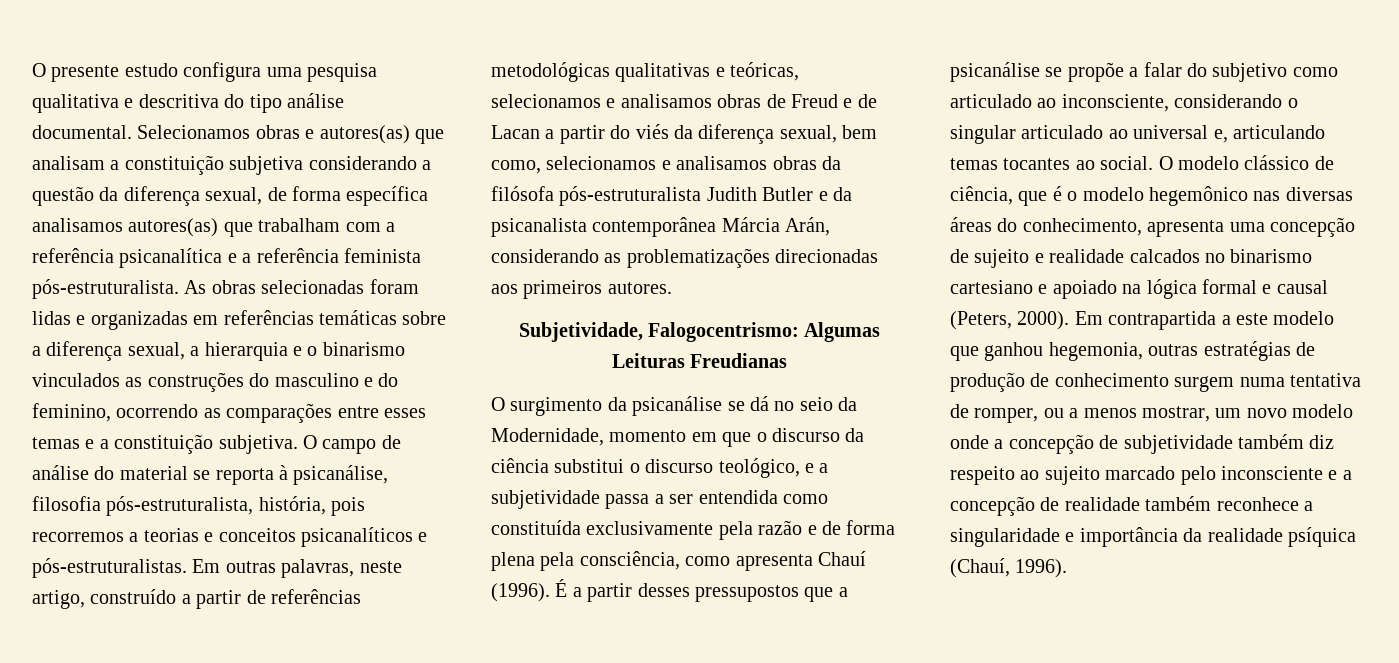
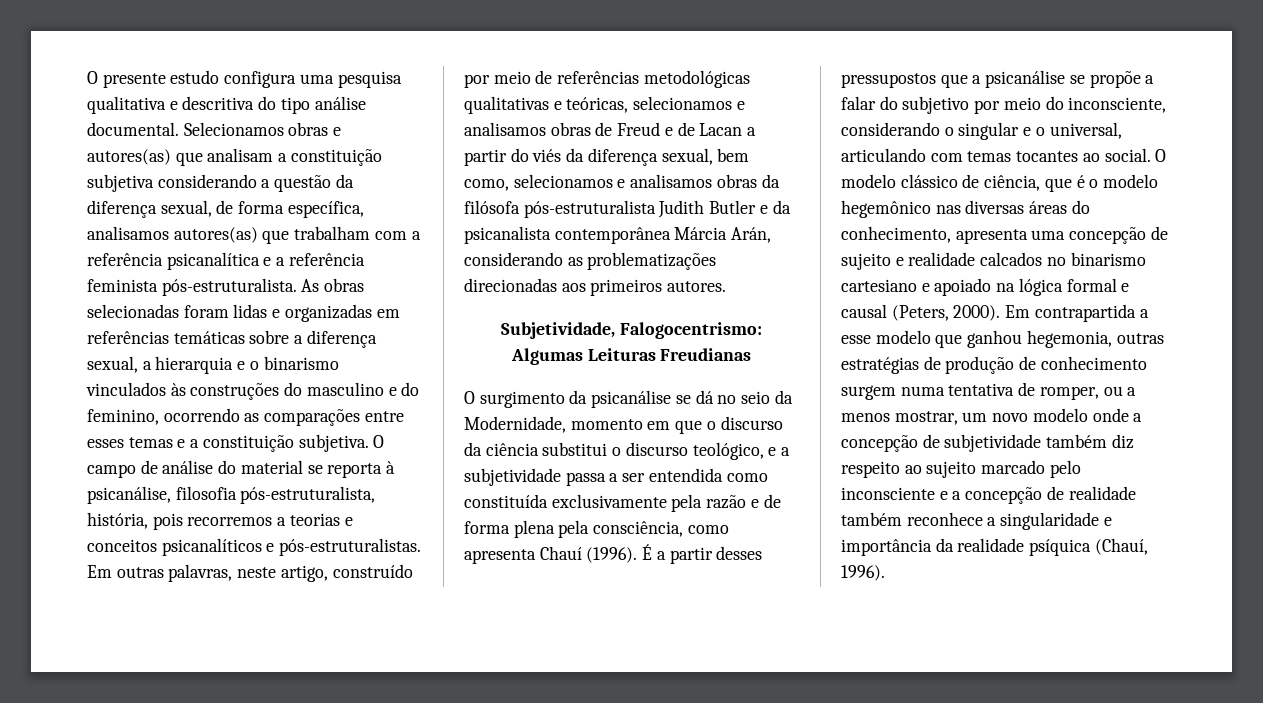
- Selecionamos obras e autores(as) que analisam a constituição subjetiva considerando a questão da diferença sexual, de forma específica analisamos autores(as) que trabalham com a referência psicanalítica e a referência feminista pós-estruturalista.
+ Selecionamos obras e autores(as) que analisam a constituição subjetiva considerando a questão da diferença sexual, de forma específica, analisamos autores(as) que trabalham com a referência psicanalítica e a referência feminista pós-estruturalista.
- As obras selecionadas foram lidas e organizadas em referências temáticas sobre a diferença sexual, a hierarquia e o binarismo vinculados as construções do masculino e do feminino, ocorrendo as comparações entre esses temas e a constituição subjetiva.
+ As obras selecionadas foram lidas e organizadas em referências temáticas sobre a diferença sexual, a hierarquia e o binarismo vinculados às construções do masculino e do feminino, ocorrendo as comparações entre esses temas e a constituição subjetiva.
- Em outras palavras, neste artigo, construído a partir de referências metodológicas qualitativas e teóricas, selecionamos e analisamos obras de Freud e de Lacan a partir do viés da diferença sexual, bem como, selecionamos e analisamos obras da filósofa pós-estruturalista Judith Butler e da psicanalista contemporânea Márcia Arán, considerando as problematizações direcionadas aos primeiros autores.
+ Em outras palavras, neste artigo, construído por meio de referências metodológicas qualitativas e teóricas, selecionamos e analisamos obras de Freud e de Lacan a partir do viés da diferença sexual, bem como, selecionamos e analisamos obras da filósofa pós-estruturalista Judith Butler e da psicanalista contemporânea Márcia Arán, considerando as problematizações direcionadas aos primeiros autores.
- É a partir desses pressupostos que a psicanálise se propõe a falar do subjetivo como articulado ao inconsciente, considerando o singular articulado ao universal e, articulando temas tocantes ao social.
+ É a partir desses pressupostos que a psicanálise se propõe a falar do subjetivo por meio do inconsciente, considerando o singular e o universal, articulando com temas tocantes ao social.
- Em contrapartida a este modelo que ganhou hegemonia, outras estratégias de produção de conhecimento surgem numa tentativa de romper, ou a menos mostrar, um novo modelo onde a concepção de subjetividade também diz respeito ao sujeito marcado pelo inconsciente e a concepção de realidade também reconhece a singularidade e importância da realidade psíquica (Chauí, 1996).
+ Em contrapartida a esse modelo que ganhou hegemonia, outras estratégias de produção de conhecimento surgem numa tentativa de romper, ou a menos mostrar, um novo modelo onde a concepção de subjetividade também diz respeito ao sujeito marcado pelo inconsciente e a concepção de realidade também reconhece a singularidade e importância da realidade psíquica (Chauí, 1996).

